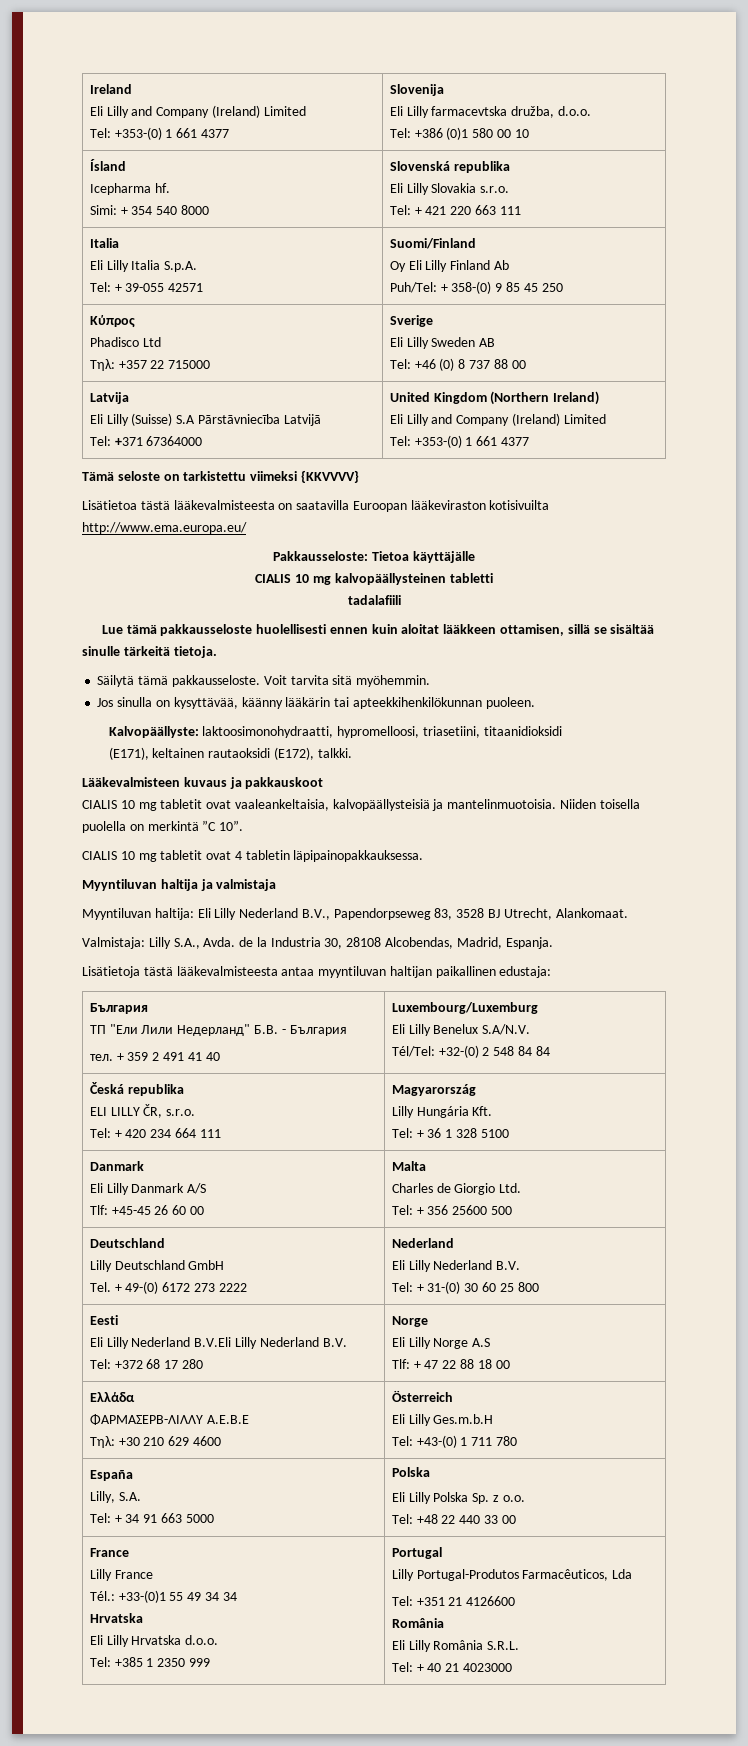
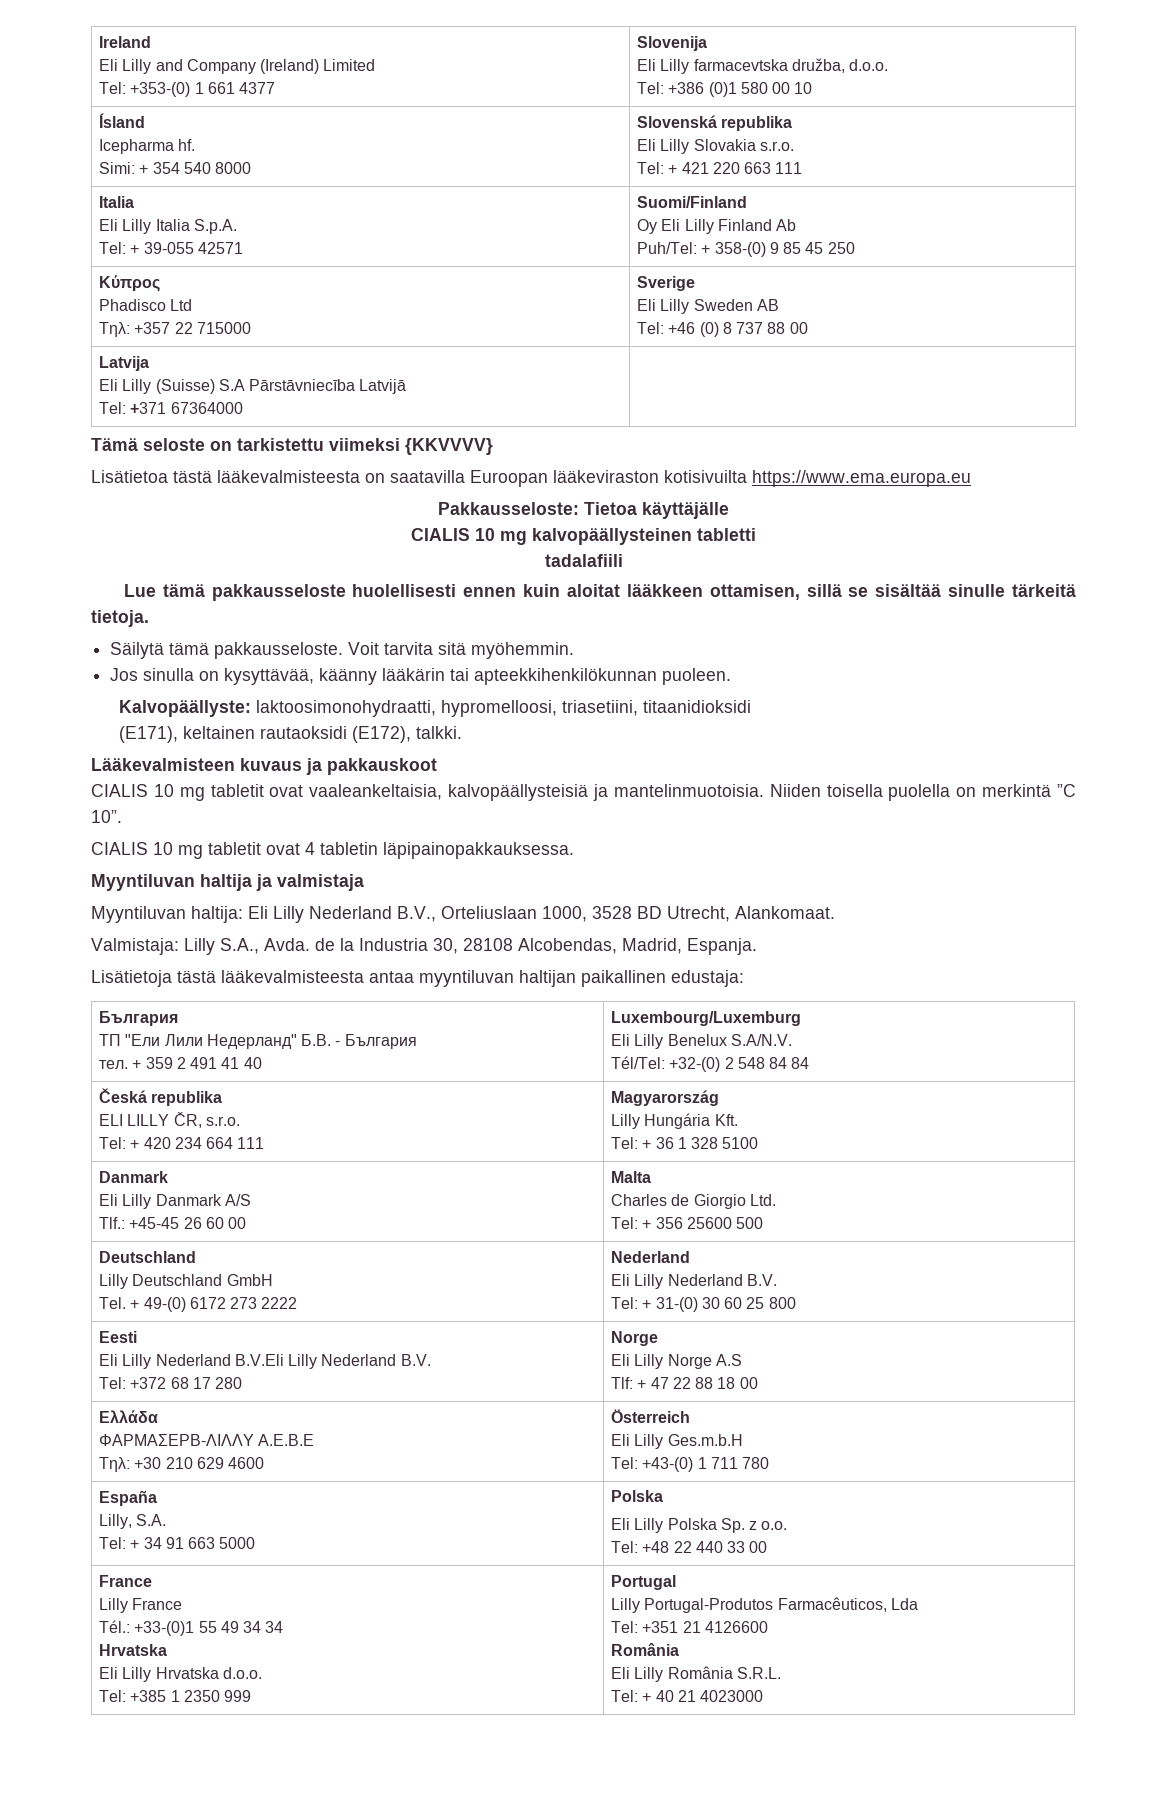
  Latvija
  Eli Lilly (Suisse) S.A Pārstāvniecība Latvijā
- Tel: +371 67364000 | United Kingdom (Northern Ireland)
- Eli Lilly and Company (Ireland) Limited
- Tel: +353-(0) 1 661 4377
+ Tel: +371 67364000 |
- Lisätietoa tästä lääkevalmisteesta on saatavilla Euroopan lääkeviraston kotisivuilta http://www.ema.europa.eu/
+ Lisätietoa tästä lääkevalmisteesta on saatavilla Euroopan lääkeviraston kotisivuilta https://www.ema.europa.eu
- Myyntiluvan haltija: Eli Lilly Nederland B.V., Papendorpseweg 83, 3528 BJ Utrecht, Alankomaat.
+ Myyntiluvan haltija: Eli Lilly Nederland B.V., Orteliuslaan 1000, 3528 BD Utrecht, Alankomaat.
  Česká republika
  ELI LILLY ČR, s.r.o.
  Tel: + 420 234 664 111 | Magyarország
  Lilly Hungária Kft.
  Tel: + 36 1 328 5100
  Danmark
  Eli Lilly Danmark A/S
- Tlf: +45-45 26 60 00 | Malta
+ Tlf.: +45-45 26 60 00 | Malta

